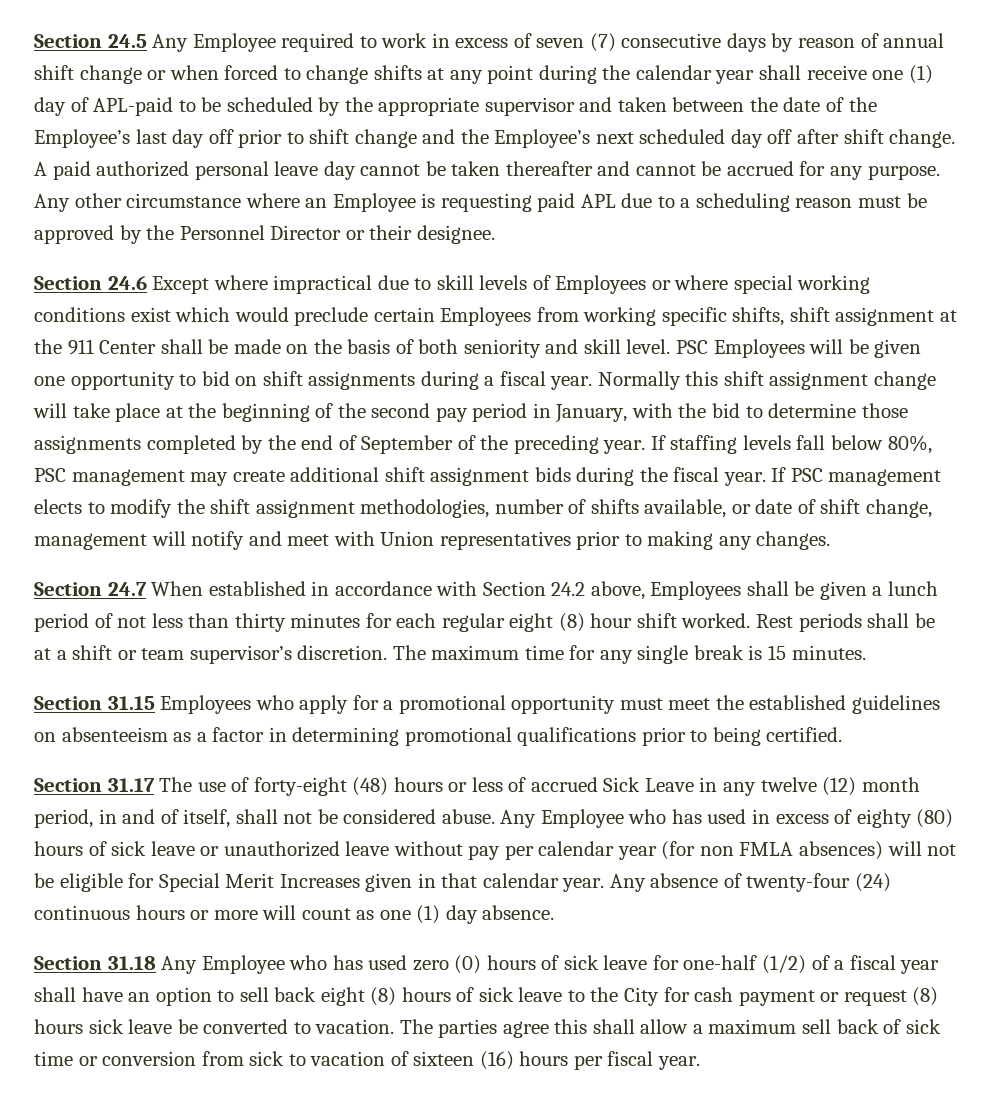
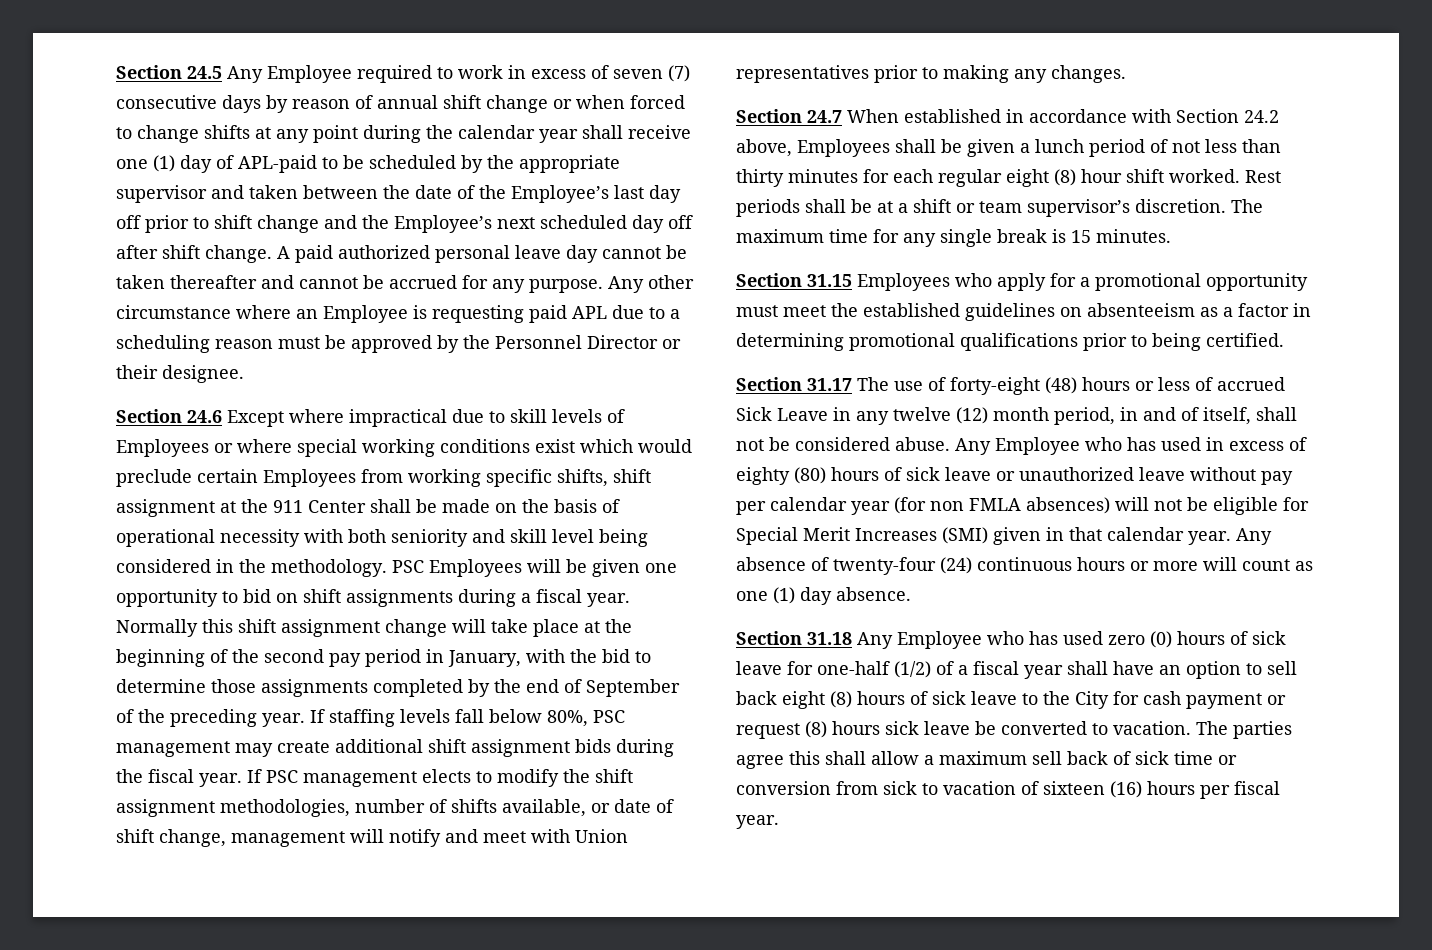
- Section 24.6 Except where impractical due to skill levels of Employees or where special working conditions exist which would preclude certain Employees from working specific shifts, shift assignment at the 911 Center shall be made on the basis of both seniority and skill level.
+ Section 24.6 Except where impractical due to skill levels of Employees or where special working conditions exist which would preclude certain Employees from working specific shifts, shift assignment at the 911 Center shall be made on the basis of operational necessity with both seniority and skill level being considered in the methodology.
- Any Employee who has used in excess of eighty (80) hours of sick leave or unauthorized leave without pay per calendar year (for non FMLA absences) will not be eligible for Special Merit Increases given in that calendar year.
+ Any Employee who has used in excess of eighty (80) hours of sick leave or unauthorized leave without pay per calendar year (for non FMLA absences) will not be eligible for Special Merit Increases (SMI) given in that calendar year.

